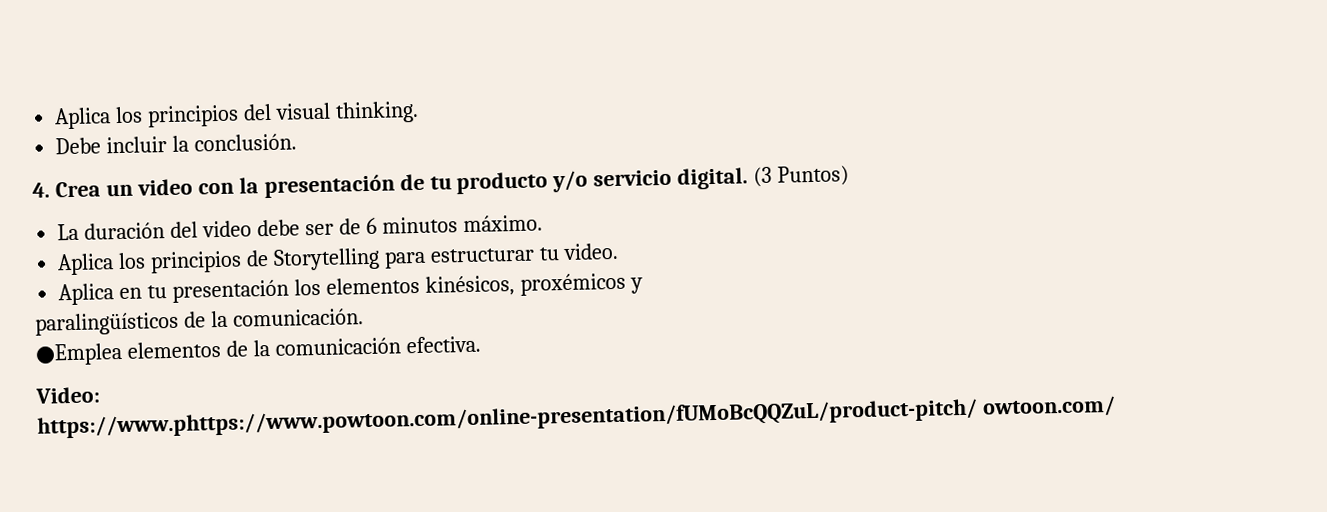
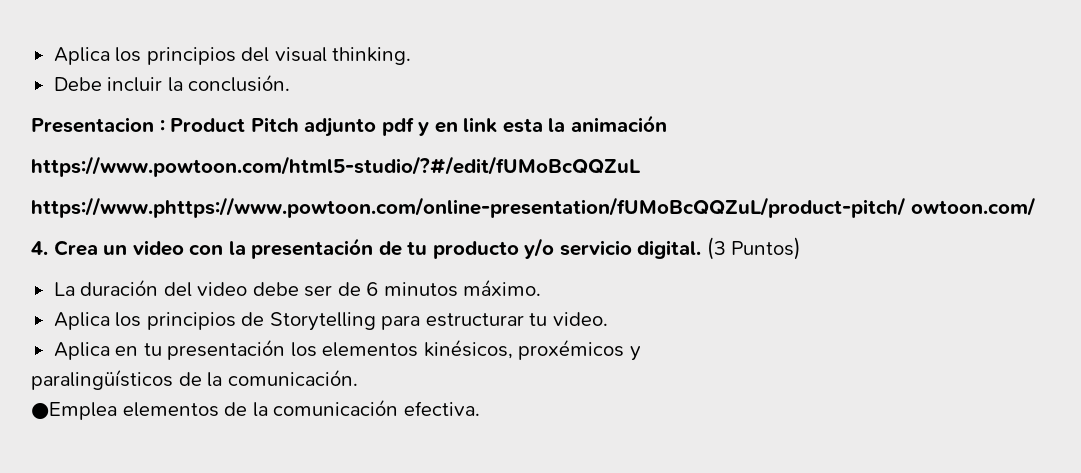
+ Presentacion : Product Pitch adjunto pdf y en link esta la animación
+ https://www.powtoon.com/html5-studio/?#/edit/fUMoBcQQZuL
+ https://www.phttps://www.powtoon.com/online-presentation/fUMoBcQQZuL/product-pitch/ owtoon.com/
- Video:
- https://www.phttps://www.powtoon.com/online-presentation/fUMoBcQQZuL/product-pitch/ owtoon.com/

